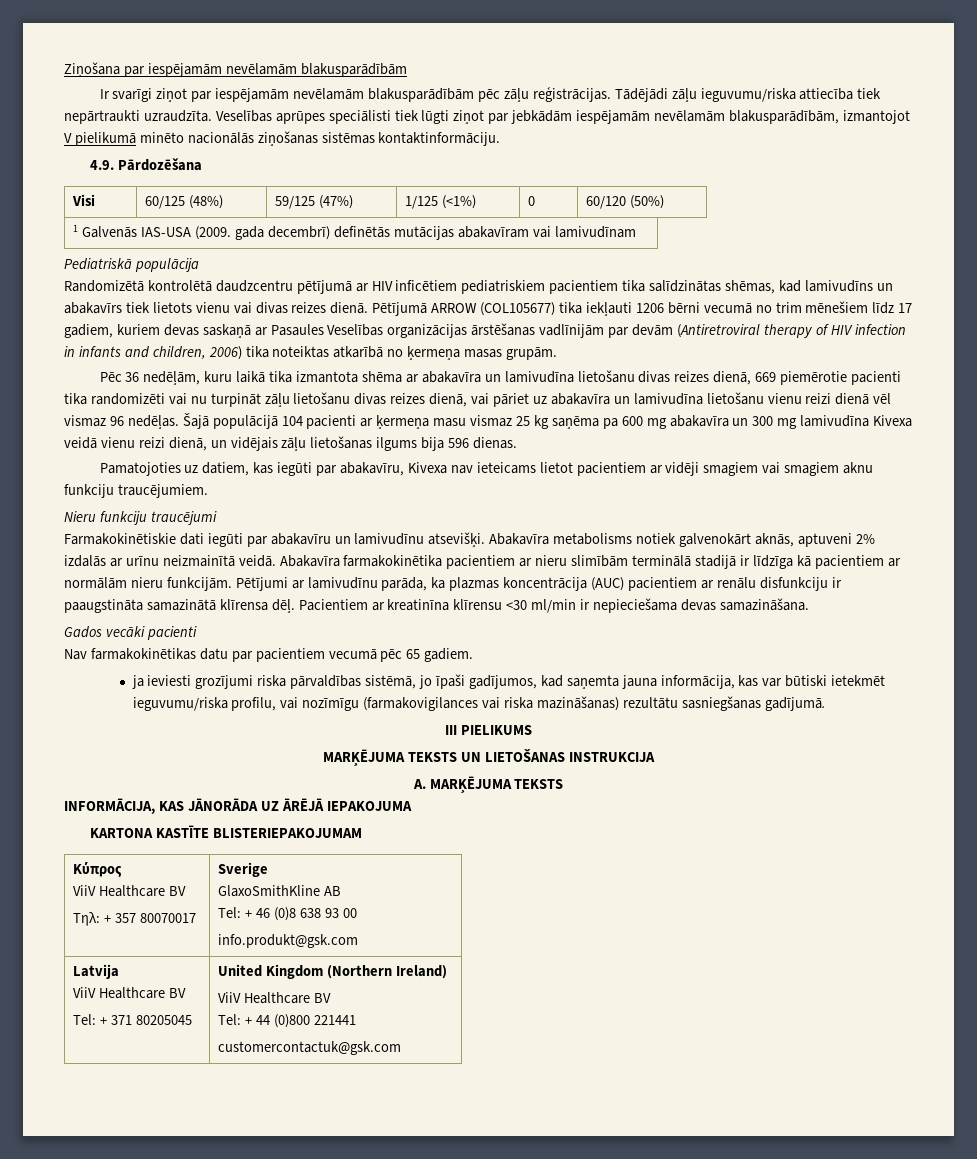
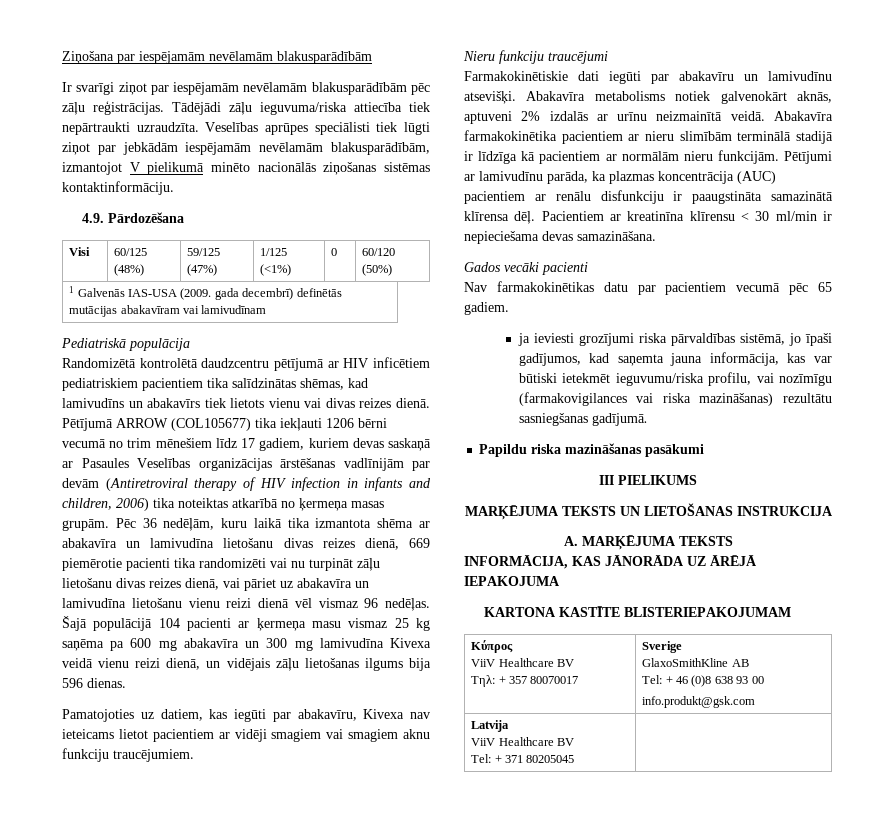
- Tādējādi zāļu ieguvumu/riska attiecība tiek nepārtraukti uzraudzīta.
+ Tādējādi zāļu ieguvuma/riska attiecība tiek nepārtraukti uzraudzīta.
- Pētījumā ARROW (COL105677) tika iekļauti 1206 bērni vecumā no trim mēnešiem līdz 17 gadiem, kuriem devas saskaņā ar Pasaules Veselības organizācijas ārstēšanas vadlīnijām par devām (Antiretroviral therapy of HIV infection in infants and children, 2006) tika noteiktas atkarībā no ķermeņa masas grupām.
- Pēc 36 nedēļām, kuru laikā tika izmantota shēma ar abakavīra un lamivudīna lietošanu divas reizes dienā, 669 piemērotie pacienti tika randomizēti vai nu turpināt zāļu lietošanu divas reizes dienā, vai pāriet uz abakavīra un lamivudīna lietošanu vienu reizi dienā vēl vismaz 96 nedēļas.
+ Pētījumā ARROW (COL105677) tika iekļauti 1206 bērni vecumā no trim mēnešiem līdz 17 gadiem, kuriem devas saskaņā ar Pasaules Veselības organizācijas ārstēšanas vadlīnijām par devām (Antiretroviral therapy of HIV infection in infants and children, 2006) tika noteiktas atkarībā no ķermeņa masas grupām. Pēc 36 nedēļām, kuru laikā tika izmantota shēma ar abakavīra un lamivudīna lietošanu divas reizes dienā, 669 piemērotie pacienti tika randomizēti vai nu turpināt zāļu lietošanu divas reizes dienā, vai pāriet uz abakavīra un lamivudīna lietošanu vienu reizi dienā vēl vismaz 96 nedēļas.
- Pacientiem ar kreatinīna klīrensu <30 ml/min ir nepieciešama devas samazināšana.
+ Pacientiem ar kreatinīna klīrensu < 30 ml/min ir nepieciešama devas samazināšana.
+ Papildu riska mazināšanas pasākumi
  Latvija
  ViiV Healthcare BV
- Tel: + 371 80205045 | United Kingdom (Northern Ireland)
- ViiV Healthcare BV
- Tel: + 44 (0)800 221441
- customercontactuk@gsk.com
+ Tel: + 371 80205045 |

